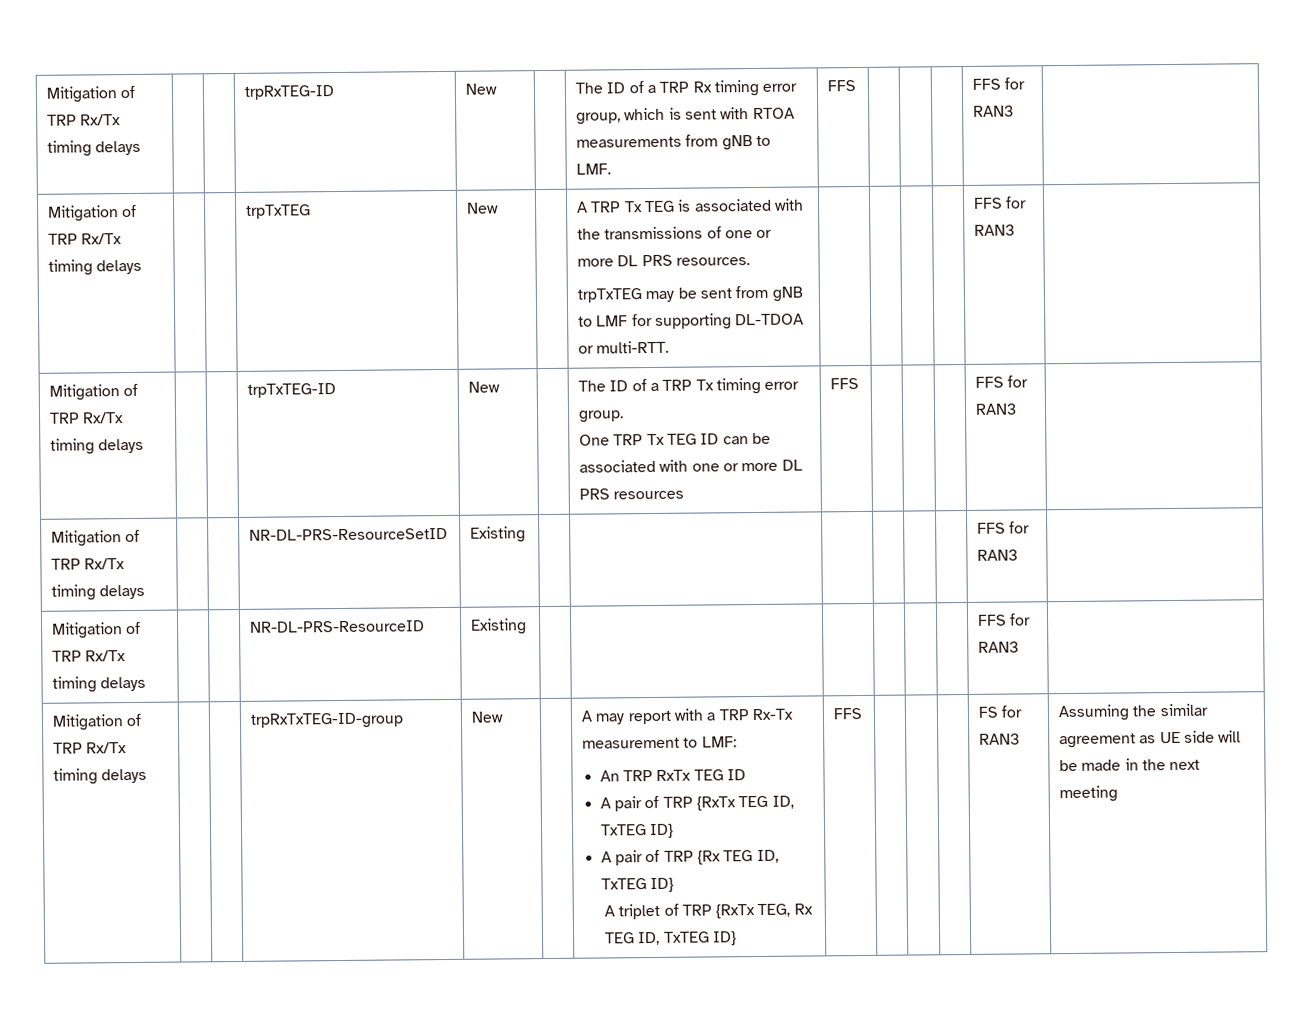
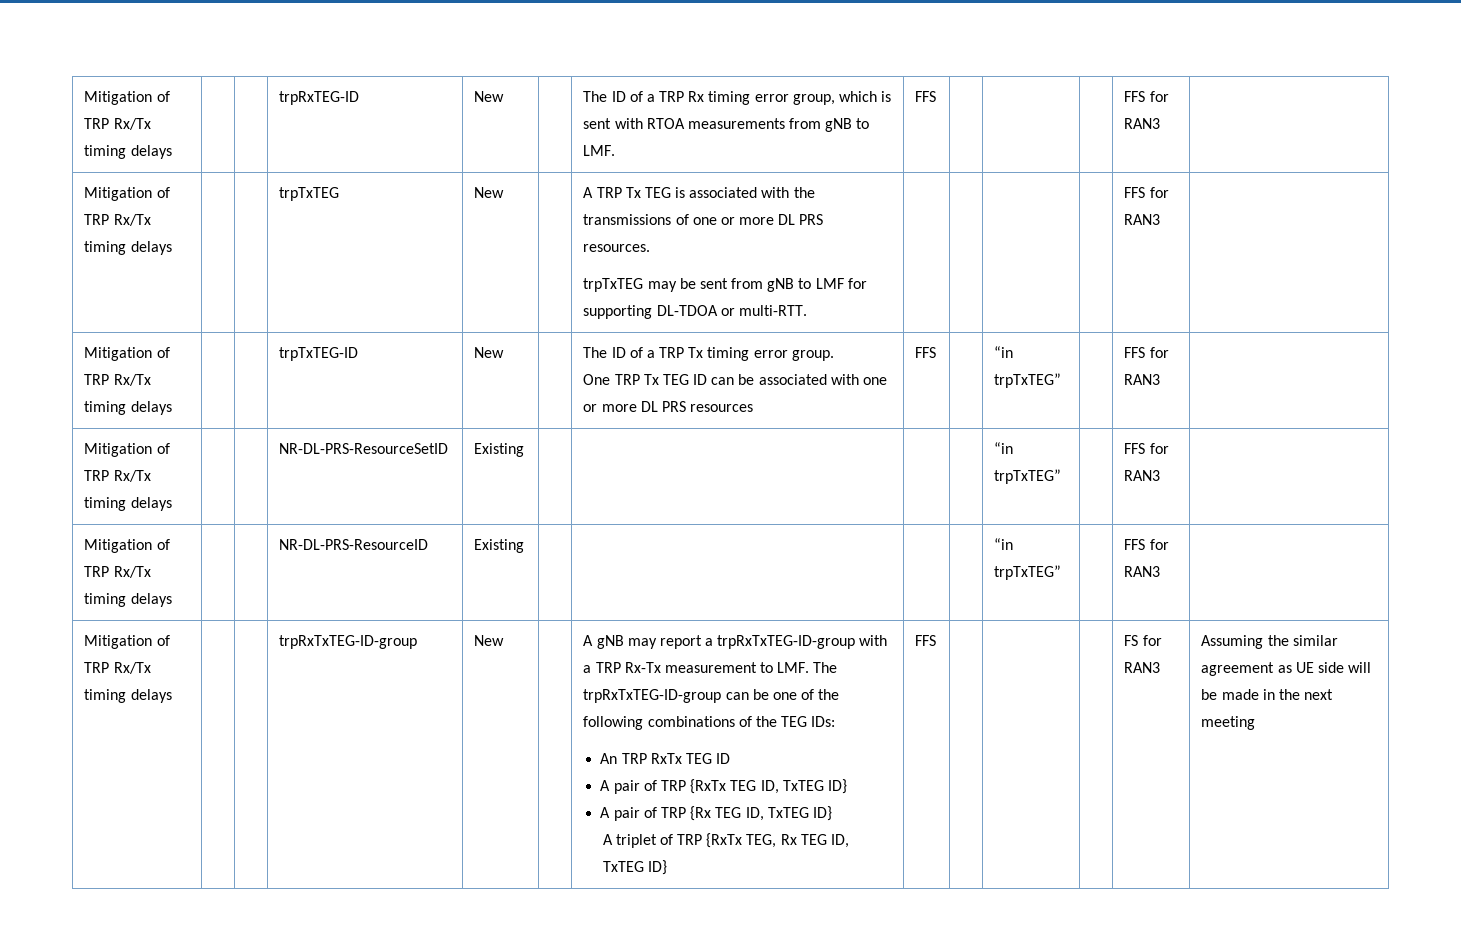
  Mitigation of TRP Rx/Tx timing delays | | | trpTxTEG-ID | New | | The ID of a TRP Tx timing error group.
- One TRP Tx TEG ID can be associated with one or more DL PRS resources | FFS | | | | FFS for RAN3 |
+ One TRP Tx TEG ID can be associated with one or more DL PRS resources | FFS | | “in trpTxTEG” | | FFS for RAN3 |
- Mitigation of TRP Rx/Tx timing delays | | | NR-DL-PRS-ResourceSetID | Existing | | | | | | | FFS for RAN3 |
+ Mitigation of TRP Rx/Tx timing delays | | | NR-DL-PRS-ResourceSetID | Existing | | | | | “in trpTxTEG” | | FFS for RAN3 |
- Mitigation of TRP Rx/Tx timing delays | | | NR-DL-PRS-ResourceID | Existing | | | | | | | FFS for RAN3 |
+ Mitigation of TRP Rx/Tx timing delays | | | NR-DL-PRS-ResourceID | Existing | | | | | “in trpTxTEG” | | FFS for RAN3 |
- A may report with a TRP Rx-Tx measurement to LMF:
+ A gNB may report a trpRxTxTEG-ID-group with a TRP Rx-Tx measurement to LMF. The trpRxTxTEG-ID-group can be one of the following combinations of the TEG IDs:

